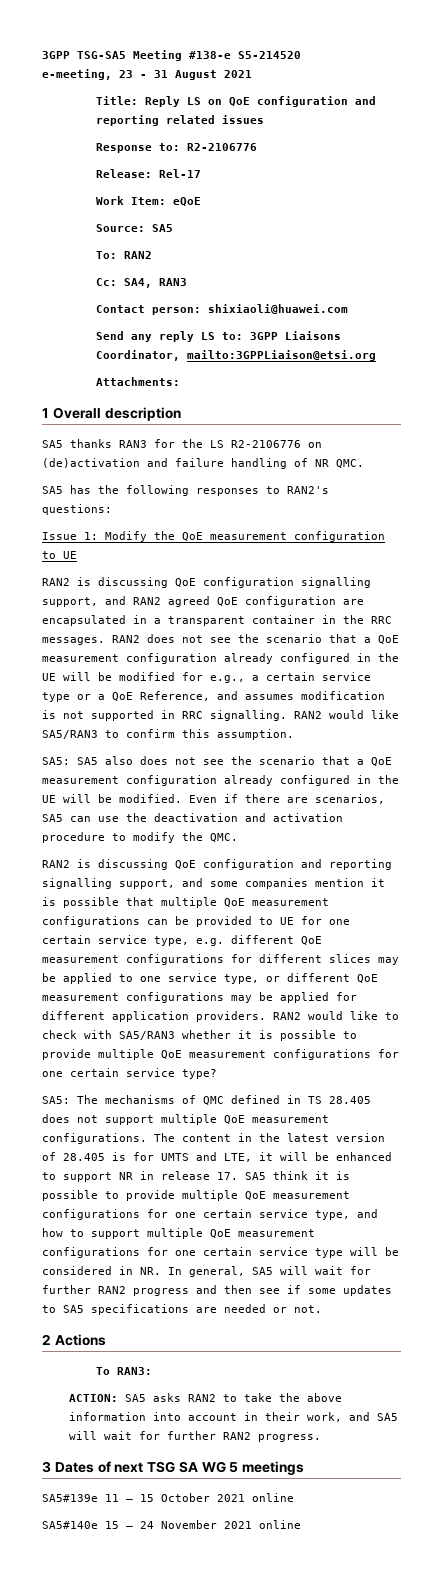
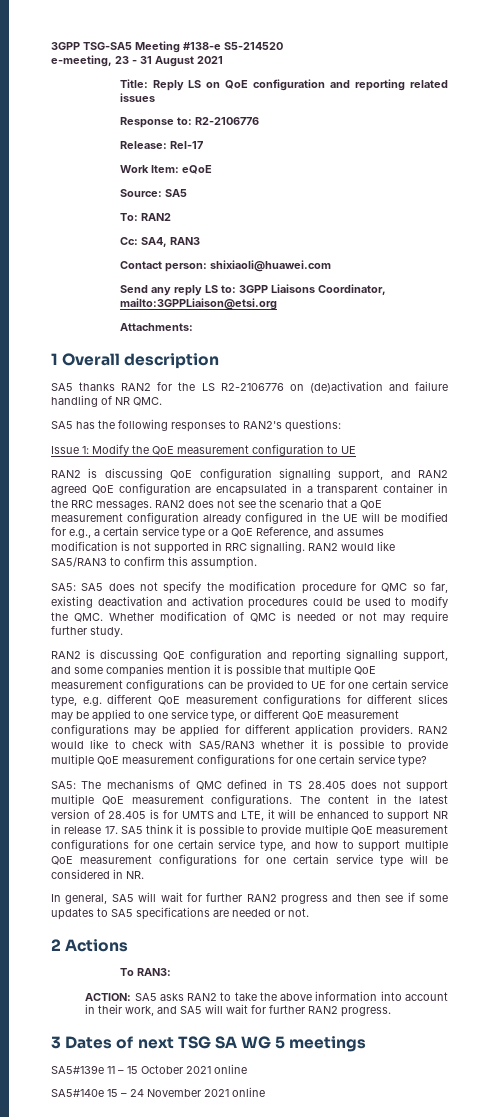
- SA5 thanks RAN3 for the LS R2-2106776 on (de)activation and failure handling of NR QMC.
+ SA5 thanks RAN2 for the LS R2-2106776 on (de)activation and failure handling of NR QMC.
- SA5: SA5 also does not see the scenario that a QoE measurement configuration already configured in the UE will be modified. Even if there are scenarios, SA5 can use the deactivation and activation procedure to modify the QMC.
+ SA5: SA5 does not specify the modification procedure for QMC so far, existing deactivation and activation procedures could be used to modify the QMC. Whether modification of QMC is needed or not may require further study.
- The content in the latest version of 28.405 is for UMTS and LTE, it will be enhanced to support NR in release 17. SA5 think it is possible to provide multiple QoE measurement configurations for one certain service type, and how to support multiple QoE measurement configurations for one certain service type will be considered in NR. In general, SA5 will wait for further RAN2 progress and then see if some updates to SA5 specifications are needed or not.
+ The content in the latest version of 28.405 is for UMTS and LTE, it will be enhanced to support NR in release 17. SA5 think it is possible to provide multiple QoE measurement configurations for one certain service type, and how to support multiple QoE measurement configurations for one certain service type will be considered in NR.
+ In general, SA5 will wait for further RAN2 progress and then see if some updates to SA5 specifications are needed or not.

